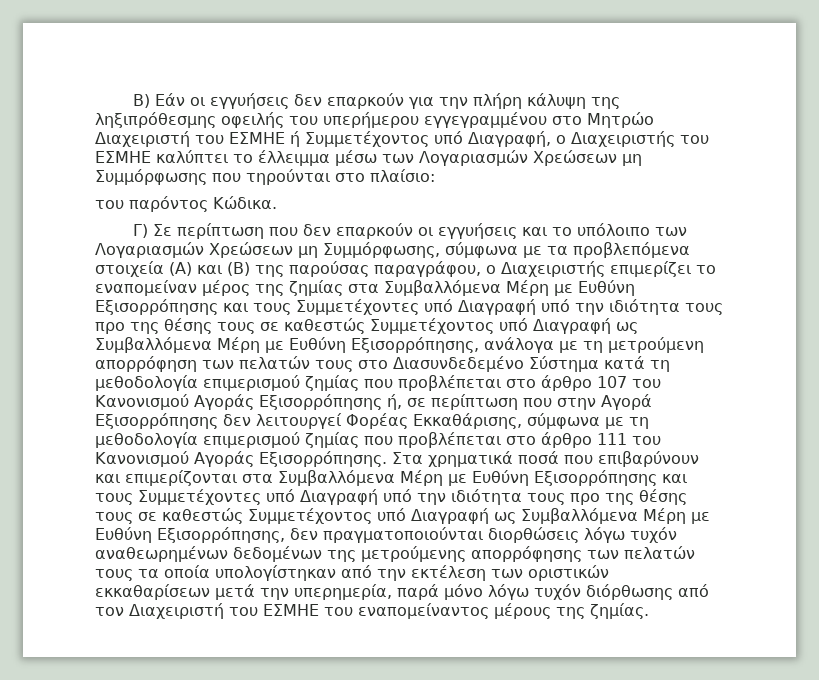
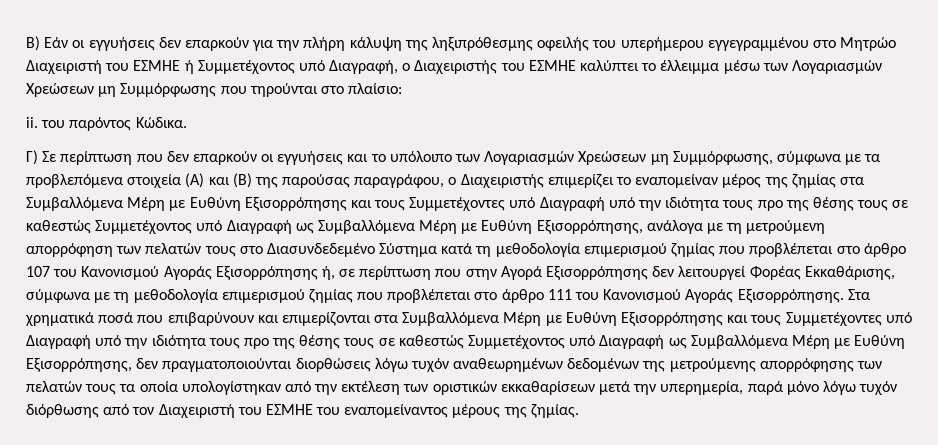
- του παρόντος Κώδικα.
+ ii. του παρόντος Κώδικα.

